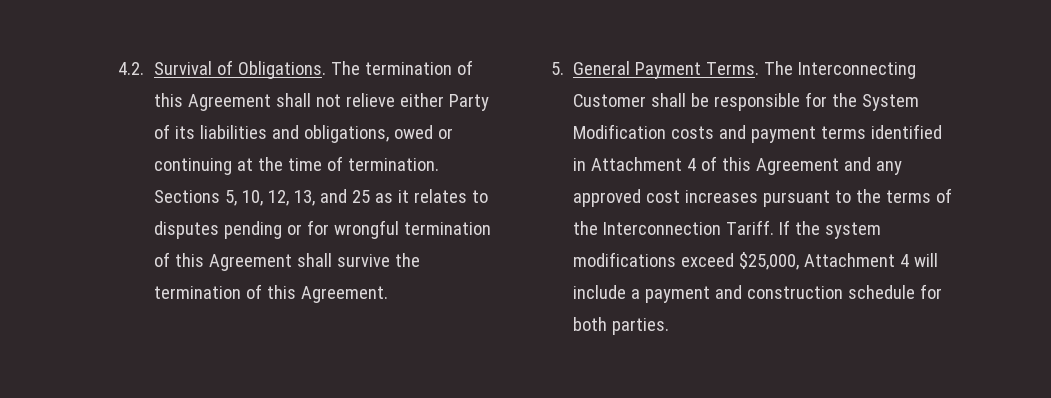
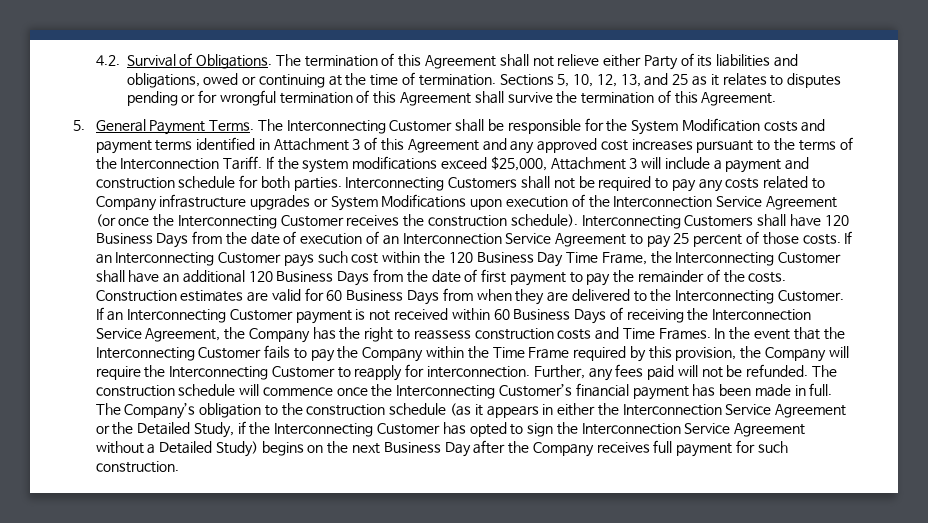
- The Interconnecting Customer shall be responsible for the System Modification costs and payment terms identified in Attachment 4 of this Agreement and any approved cost increases pursuant to the terms of the Interconnection Tariff.
+ The Interconnecting Customer shall be responsible for the System Modification costs and payment terms identified in Attachment 3 of this Agreement and any approved cost increases pursuant to the terms of the Interconnection Tariff.
- If the system modifications exceed $25,000, Attachment 4 will include a payment and construction schedule for both parties.
+ If the system modifications exceed $25,000, Attachment 3 will include a payment and construction schedule for both parties.
+ Interconnecting Customers shall not be required to pay any costs related to Company infrastructure upgrades or System Modifications upon execution of the Interconnection Service Agreement (or once the Interconnecting Customer receives the construction schedule). Interconnecting Customers shall have 120 Business Days from the date of execution of an Interconnection Service Agreement to pay 25 percent of those costs. If an Interconnecting Customer pays such cost within the 120 Business Day Time Frame, the Interconnecting Customer shall have an additional 120 Business Days from the date of first payment to pay the remainder of the costs. Construction estimates are valid for 60 Business Days from when they are delivered to the Interconnecting Customer. If an Interconnecting Customer payment is not received within 60 Business Days of receiving the Interconnection Service Agreement, the Company has the right to reassess construction costs and Time Frames. In the event that the Interconnecting Customer fails to pay the Company within the Time Frame required by this provision, the Company will require the Interconnecting Customer to reapply for interconnection. Further, any fees paid will not be refunded. The construction schedule will commence once the Interconnecting Customer’s financial payment has been made in full. The Company’s obligation to the construction schedule (as it appears in either the Interconnection Service Agreement or the Detailed Study, if the Interconnecting Customer has opted to sign the Interconnection Service Agreement without a Detailed Study) begins on the next Business Day after the Company receives full payment for such construction.

